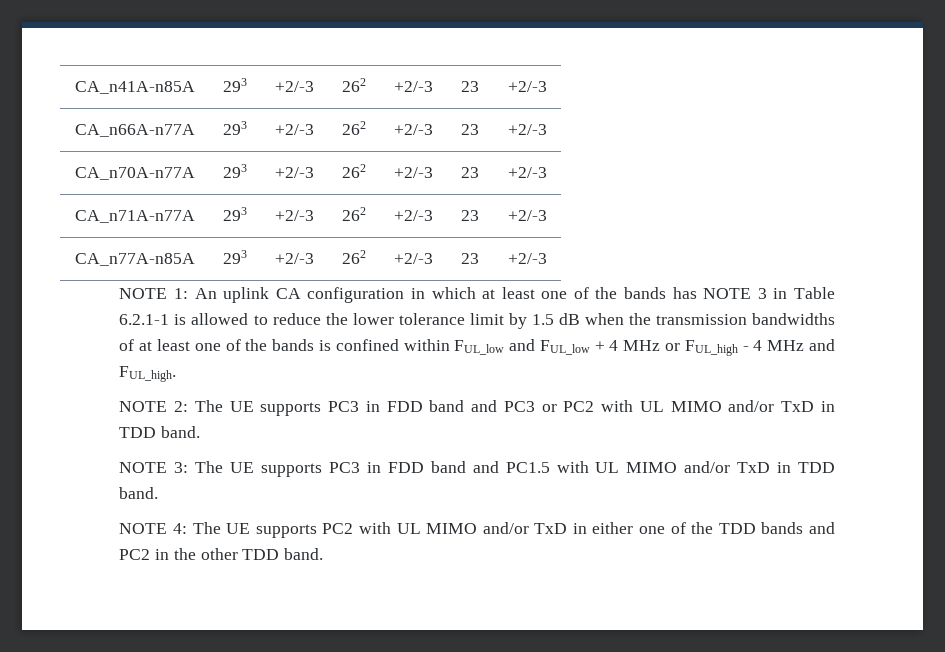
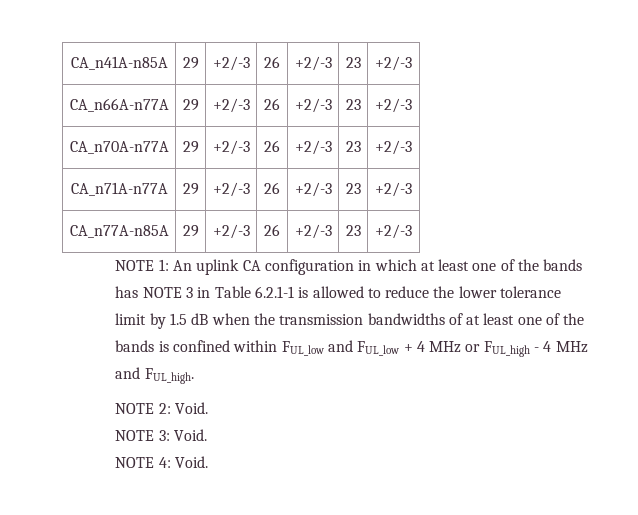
- CA_n41A-n85A | 293 | +2/-3 | 262 | +2/-3 | 23 | +2/-3
+ CA_n41A-n85A | 29 | +2/-3 | 26 | +2/-3 | 23 | +2/-3
- CA_n66A-n77A | 293 | +2/-3 | 262 | +2/-3 | 23 | +2/-3
+ CA_n66A-n77A | 29 | +2/-3 | 26 | +2/-3 | 23 | +2/-3
- CA_n70A-n77A | 293 | +2/-3 | 262 | +2/-3 | 23 | +2/-3
+ CA_n70A-n77A | 29 | +2/-3 | 26 | +2/-3 | 23 | +2/-3
- CA_n71A-n77A | 293 | +2/-3 | 262 | +2/-3 | 23 | +2/-3
+ CA_n71A-n77A | 29 | +2/-3 | 26 | +2/-3 | 23 | +2/-3
- CA_n77A-n85A | 293 | +2/-3 | 262 | +2/-3 | 23 | +2/-3
+ CA_n77A-n85A | 29 | +2/-3 | 26 | +2/-3 | 23 | +2/-3
- NOTE 2: The UE supports PC3 in FDD band and PC3 or PC2 with UL MIMO and/or TxD in TDD band.
- NOTE 3: The UE supports PC3 in FDD band and PC1.5 with UL MIMO and/or TxD in TDD band.
- NOTE 4: The UE supports PC2 with UL MIMO and/or TxD in either one of the TDD bands and PC2 in the other TDD band.
+ NOTE 2: Void.
+ NOTE 3: Void.
+ NOTE 4: Void.

